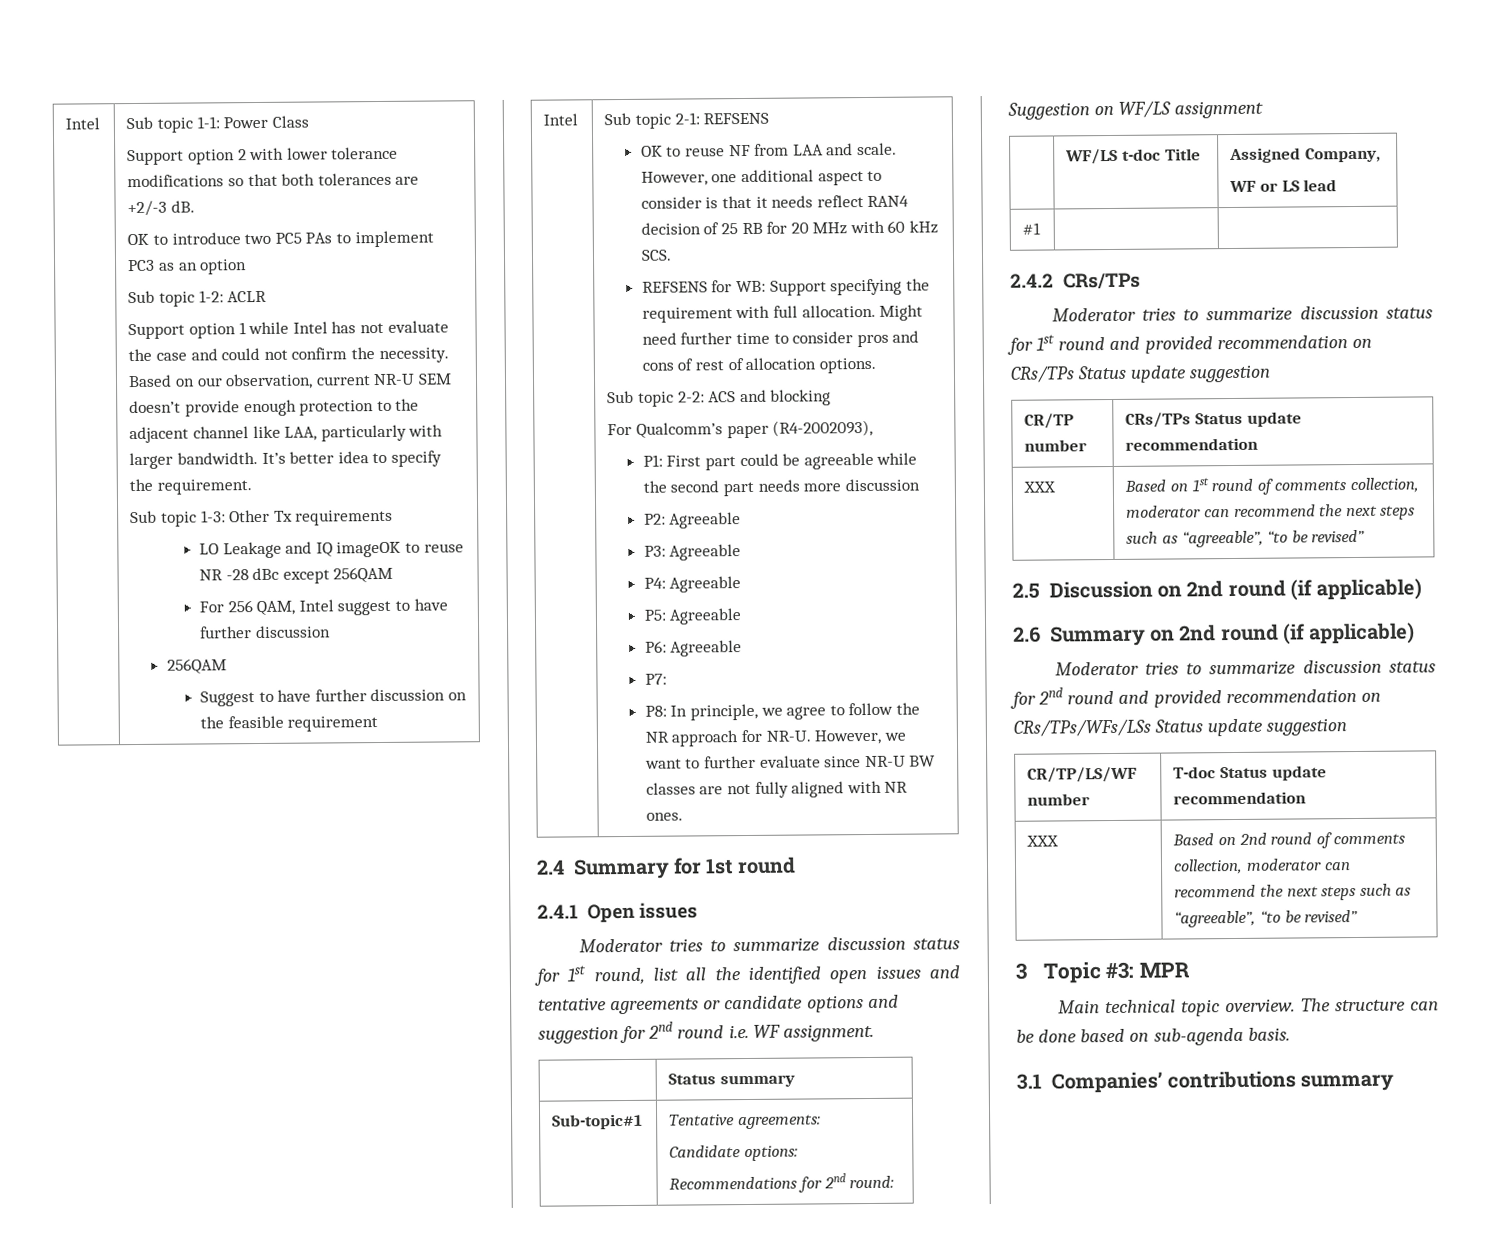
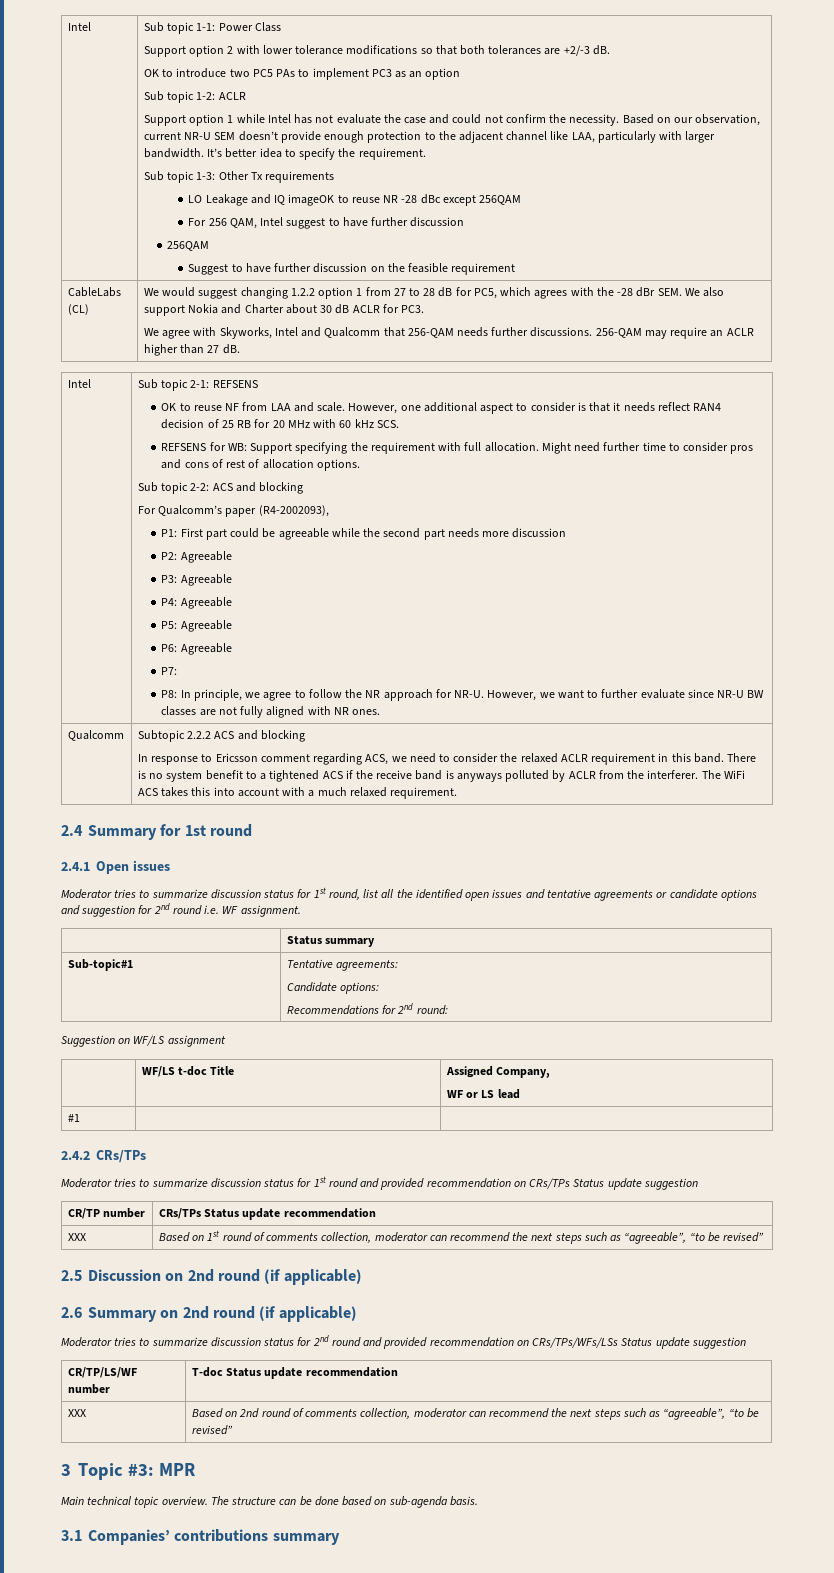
+ CableLabs (CL) | We would suggest changing 1.2.2 option 1 from 27 to 28 dB for PC5, which agrees with the -28 dBr SEM. We also support Nokia and Charter about 30 dB ACLR for PC3.
+ We agree with Skyworks, Intel and Qualcomm that 256-QAM needs further discussions. 256-QAM may require an ACLR higher than 27 dB.
+ Qualcomm | Subtopic 2.2.2 ACS and blocking
+ In response to Ericsson comment regarding ACS, we need to consider the relaxed ACLR requirement in this band. There is no system benefit to a tightened ACS if the receive band is anyways polluted by ACLR from the interferer. The WiFi ACS takes this into account with a much relaxed requirement.

